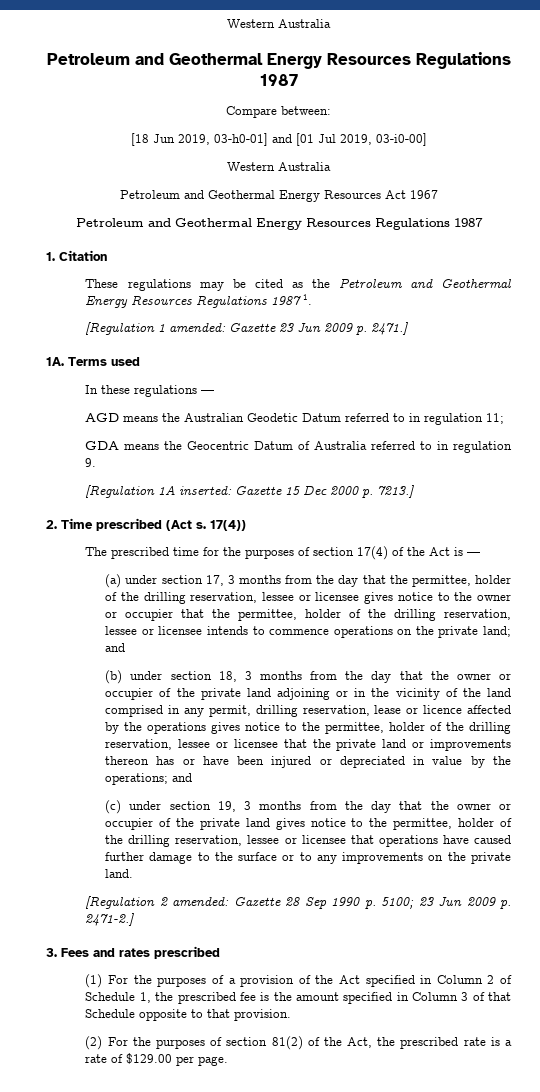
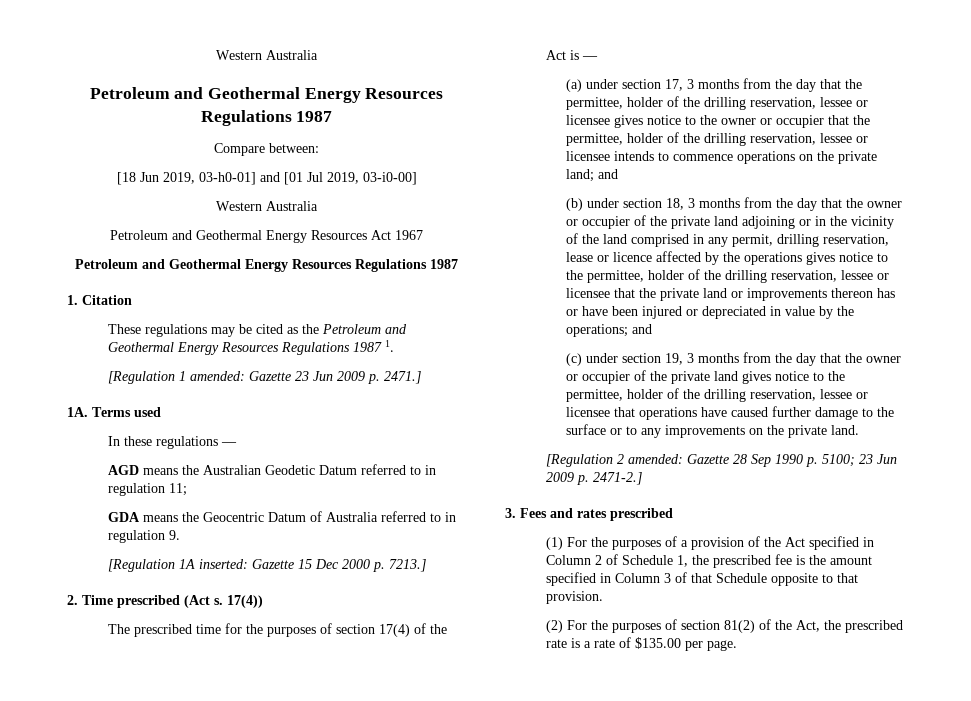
- (2) For the purposes of section 81(2) of the Act, the prescribed rate is a rate of $129.00 per page.
+ (2) For the purposes of section 81(2) of the Act, the prescribed rate is a rate of $135.00 per page.

